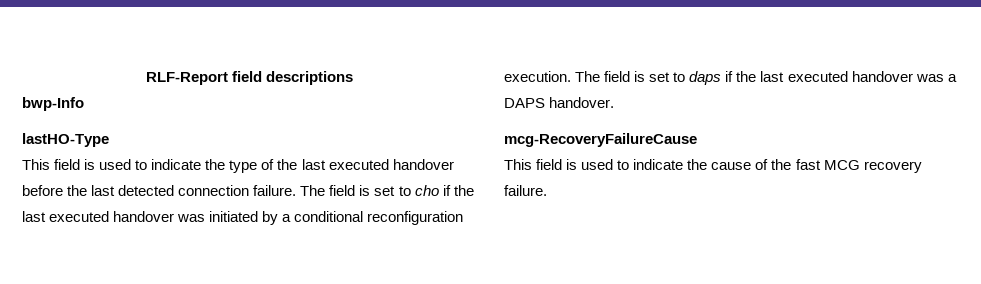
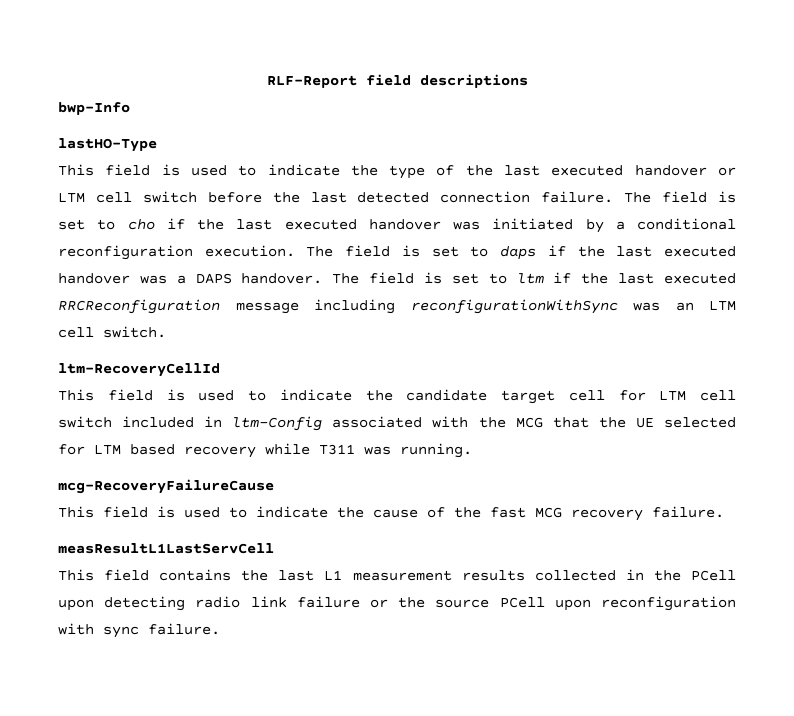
- This field is used to indicate the type of the last executed handover before the last detected connection failure.
+ This field is used to indicate the type of the last executed handover or LTM cell switch before the last detected connection failure.
+ The field is set to ltm if the last executed RRCReconfiguration message including reconfigurationWithSync was an LTM cell switch.
+ ltm-RecoveryCellId
+ This field is used to indicate the candidate target cell for LTM cell switch included in ltm-Config associated with the MCG that the UE selected for LTM based recovery while T311 was running.
+ measResultL1LastServCell
+ This field contains the last L1 measurement results collected in the PCell upon detecting radio link failure or the source PCell upon reconfiguration with sync failure.

